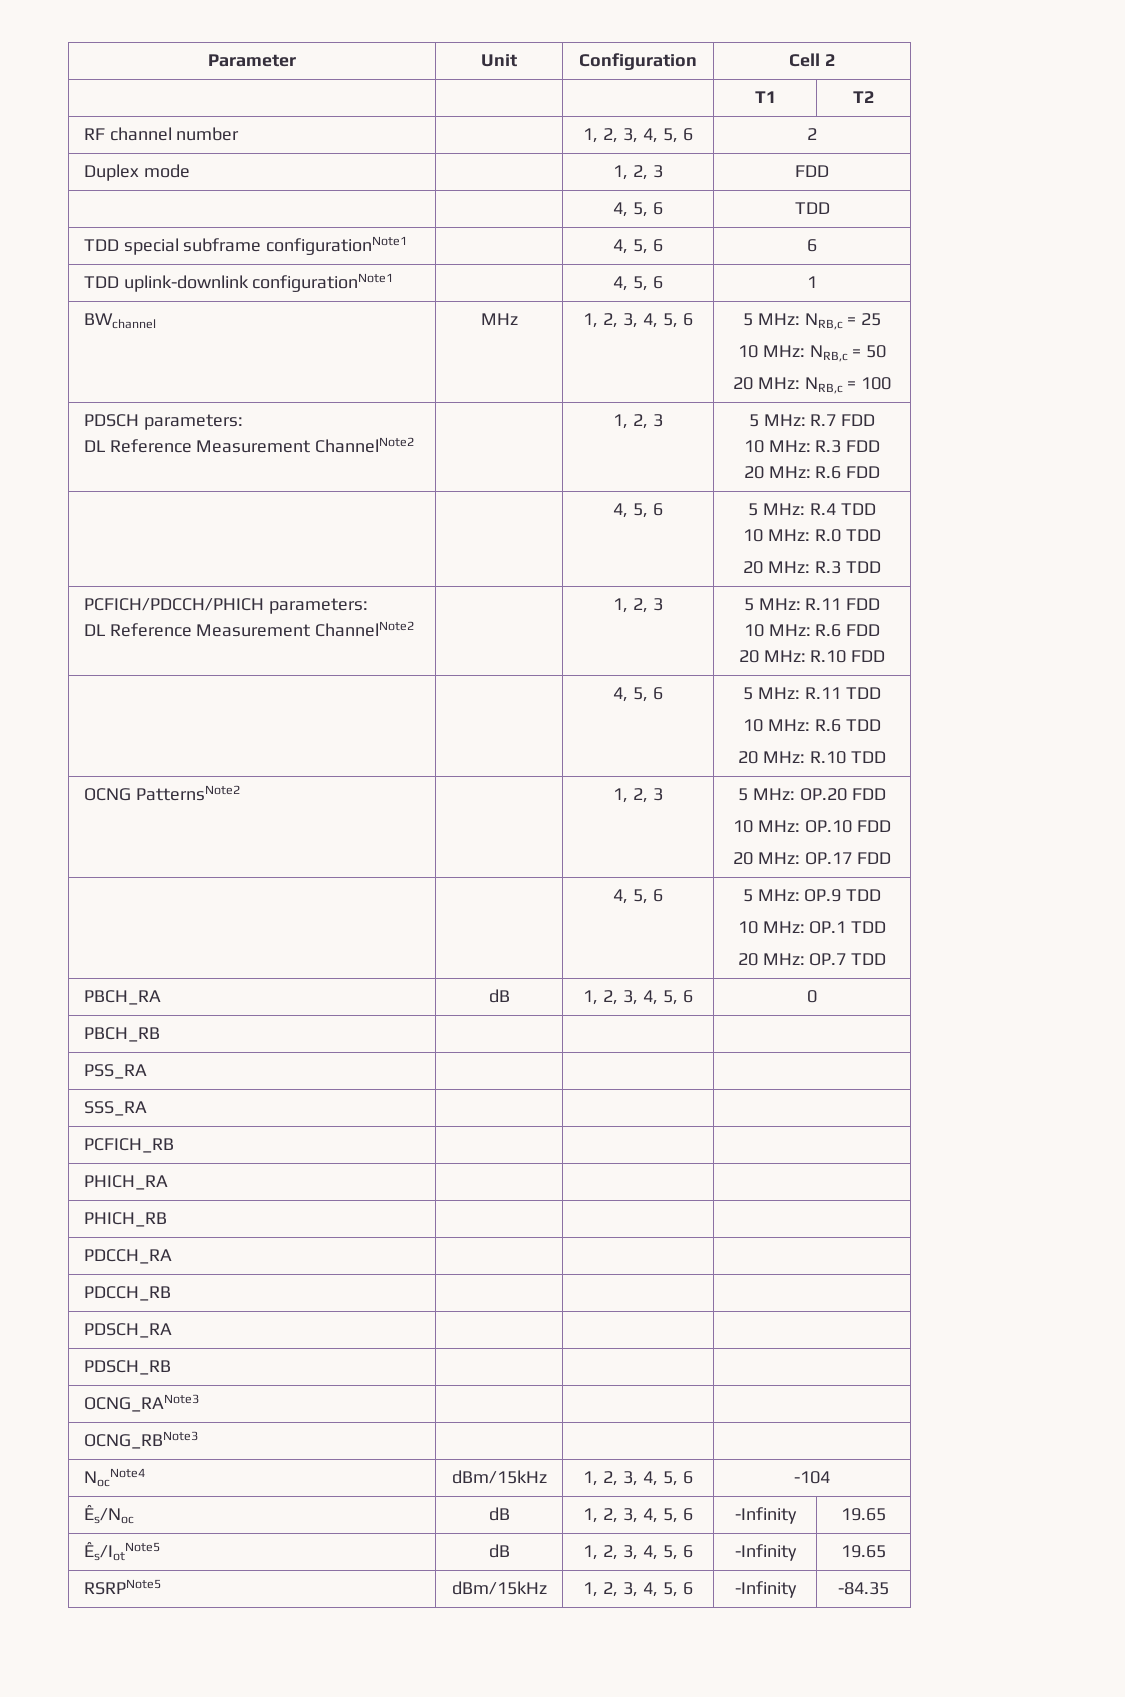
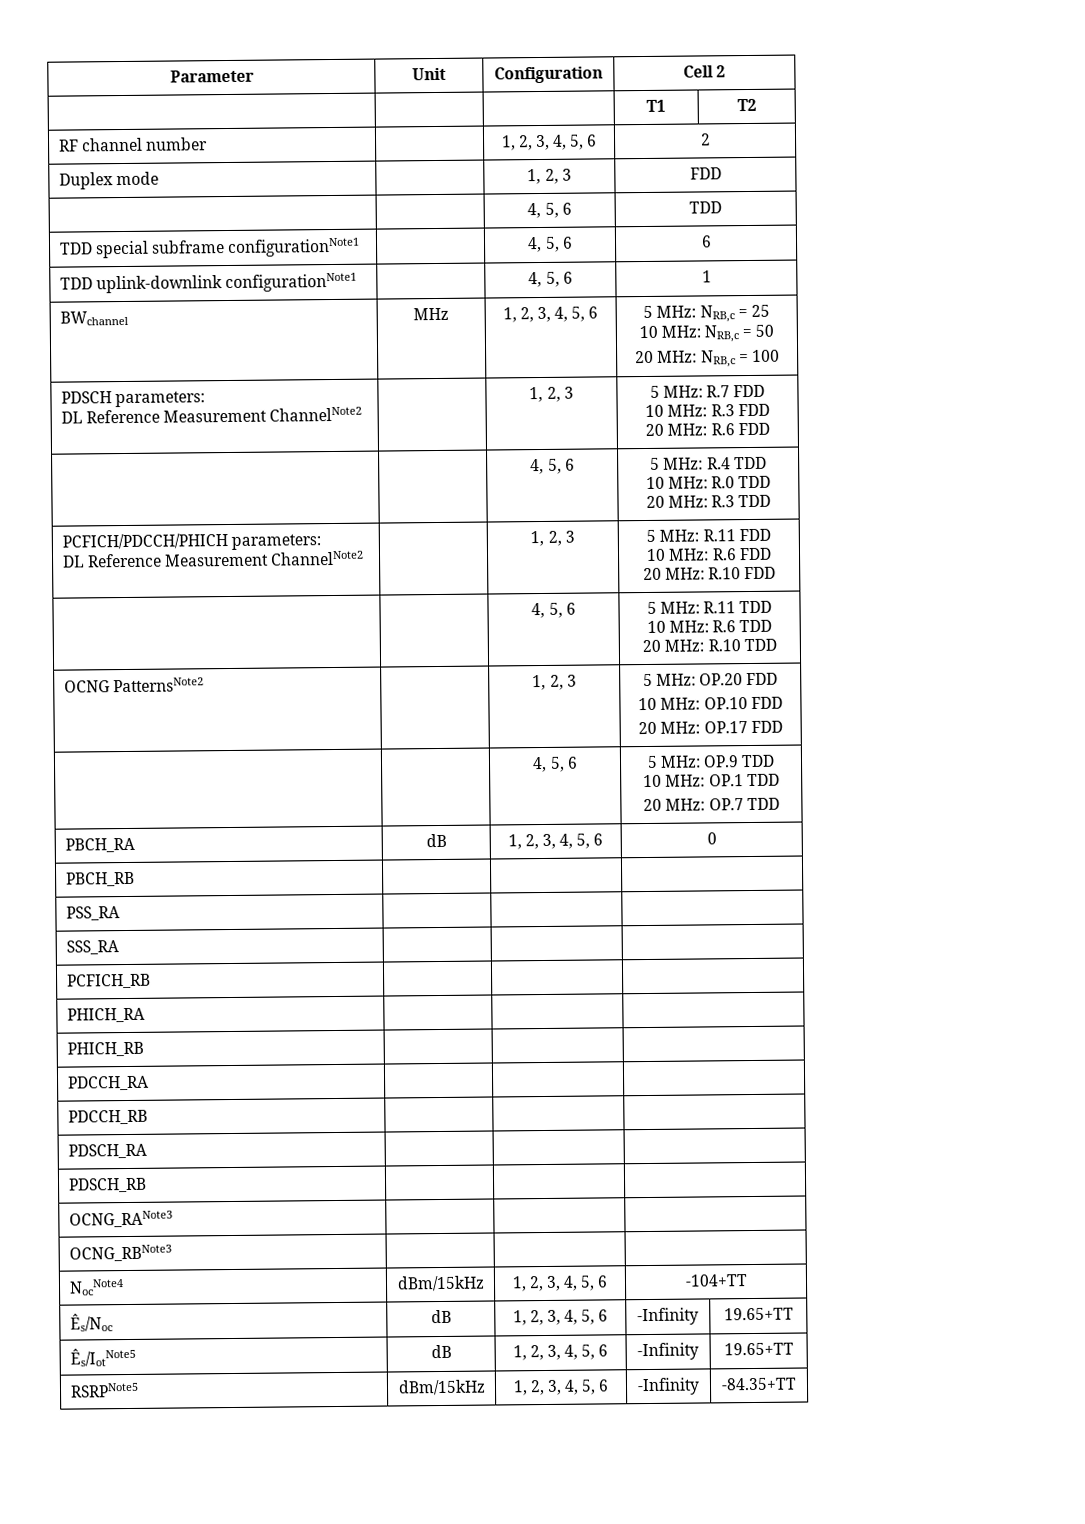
- NocNote4 | dBm/15kHz | 1, 2, 3, 4, 5, 6 | -104
+ NocNote4 | dBm/15kHz | 1, 2, 3, 4, 5, 6 | -104+TT
- Ês/Noc | dB | 1, 2, 3, 4, 5, 6 | -Infinity | 19.65
+ Ês/Noc | dB | 1, 2, 3, 4, 5, 6 | -Infinity | 19.65+TT
- Ês/IotNote5 | dB | 1, 2, 3, 4, 5, 6 | -Infinity | 19.65
+ Ês/IotNote5 | dB | 1, 2, 3, 4, 5, 6 | -Infinity | 19.65+TT
- RSRPNote5 | dBm/15kHz | 1, 2, 3, 4, 5, 6 | -Infinity | -84.35
+ RSRPNote5 | dBm/15kHz | 1, 2, 3, 4, 5, 6 | -Infinity | -84.35+TT

